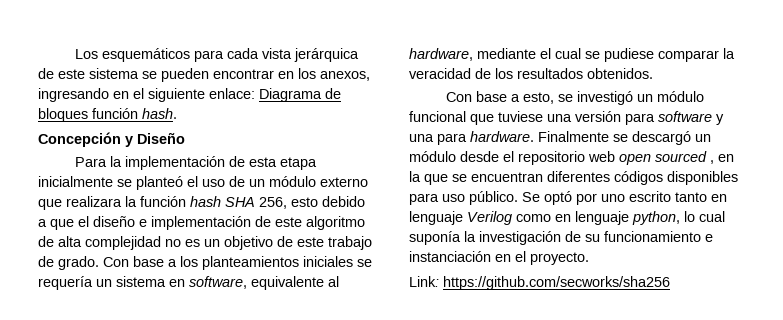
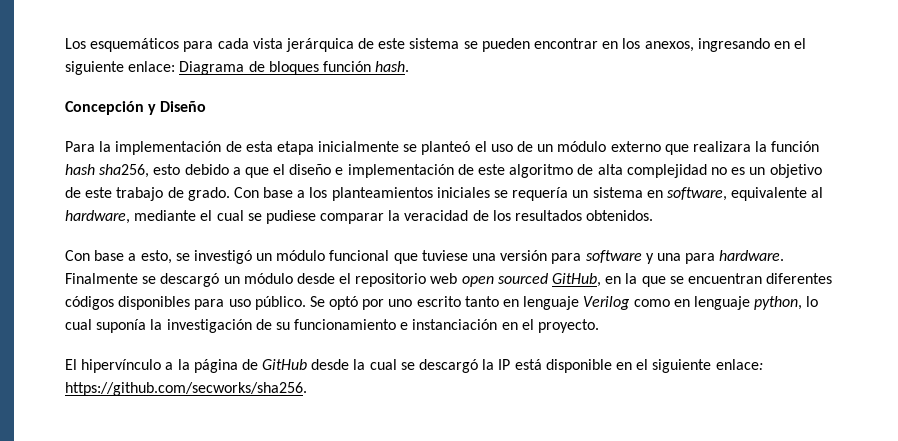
- Para la implementación de esta etapa inicialmente se planteó el uso de un módulo externo que realizara la función hash SHA 256, esto debido a que el diseño e implementación de este algoritmo de alta complejidad no es un objetivo de este trabajo de grado.
+ Para la implementación de esta etapa inicialmente se planteó el uso de un módulo externo que realizara la función hash sha256, esto debido a que el diseño e implementación de este algoritmo de alta complejidad no es un objetivo de este trabajo de grado.
- Finalmente se descargó un módulo desde el repositorio web open sourced , en la que se encuentran diferentes códigos disponibles para uso público.
+ Finalmente se descargó un módulo desde el repositorio web open sourced GitHub, en la que se encuentran diferentes códigos disponibles para uso público.
- Link: https://github.com/secworks/sha256
+ El hipervínculo a la página de GitHub desde la cual se descargó la IP está disponible en el siguiente enlace: https://github.com/secworks/sha256.

